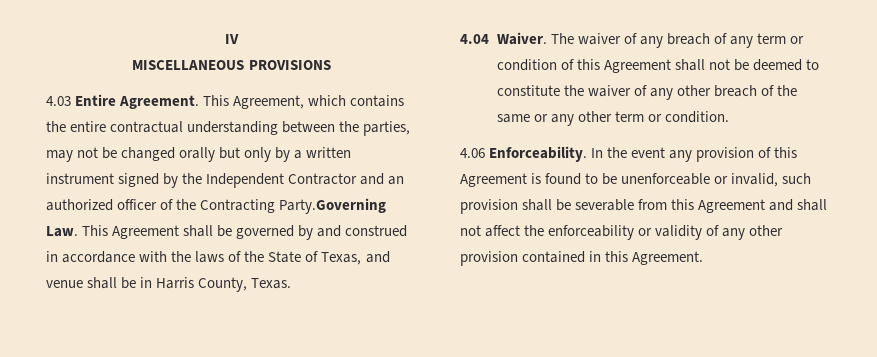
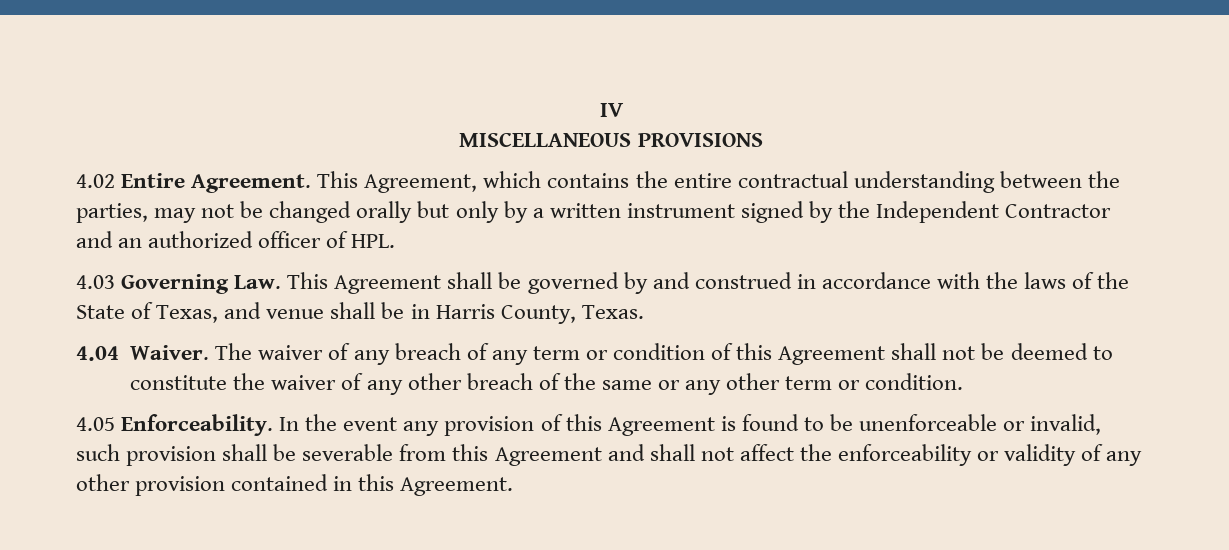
- 4.03 Entire Agreement.
+ 4.02 Entire Agreement.
- This Agreement, which contains the entire contractual understanding between the parties, may not be changed orally but only by a written instrument signed by the Independent Contractor and an authorized officer of the Contracting Party.Governing Law. This Agreement shall be governed by and construed in accordance with the laws of the State of Texas, and venue shall be in Harris County, Texas.
+ This Agreement, which contains the entire contractual understanding between the parties, may not be changed orally but only by a written instrument signed by the Independent Contractor and an authorized officer of HPL.
+ 4.03 Governing Law. This Agreement shall be governed by and construed in accordance with the laws of the State of Texas, and venue shall be in Harris County, Texas.
- 4.06 Enforceability.
+ 4.05 Enforceability.

